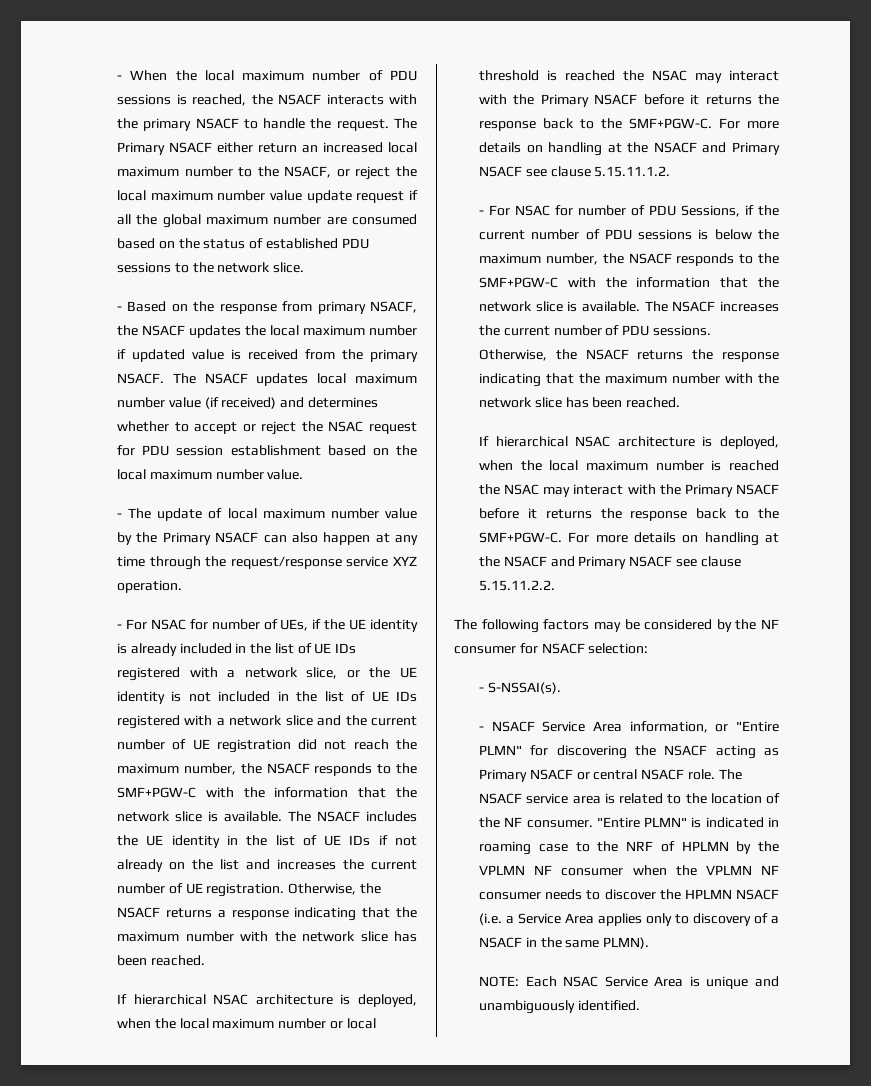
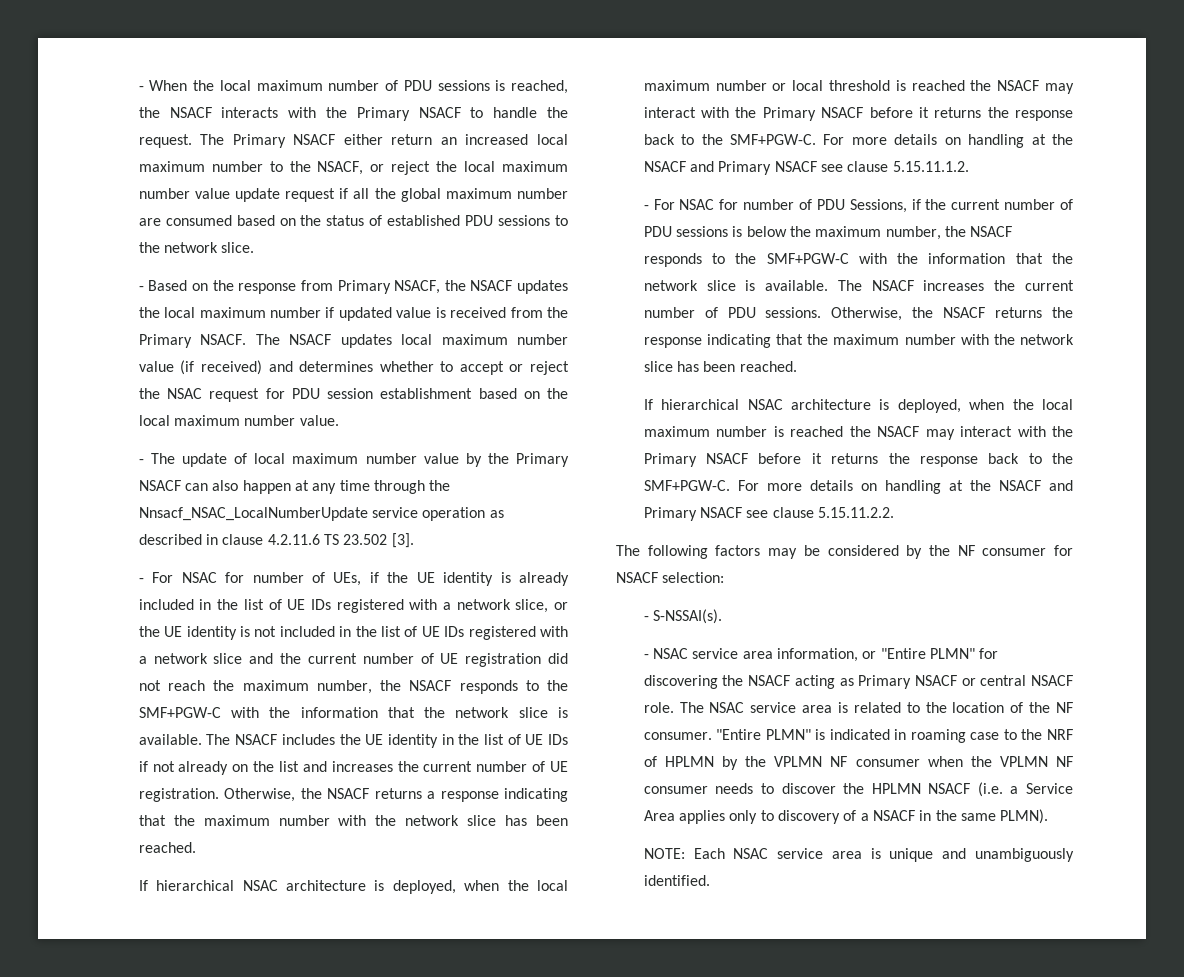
- - When the local maximum number of PDU sessions is reached, the NSACF interacts with the primary NSACF to handle the request.
+ - When the local maximum number of PDU sessions is reached, the NSACF interacts with the Primary NSACF to handle the request.
- - Based on the response from primary NSACF, the NSACF updates the local maximum number if updated value is received from the primary NSACF.
+ - Based on the response from Primary NSACF, the NSACF updates the local maximum number if updated value is received from the Primary NSACF.
- - The update of local maximum number value by the Primary NSACF can also happen at any time through the request/response service XYZ operation.
+ - The update of local maximum number value by the Primary NSACF can also happen at any time through the Nnsacf_NSAC_LocalNumberUpdate service operation as described in clause 4.2.11.6 TS 23.502 [3].
- If hierarchical NSAC architecture is deployed, when the local maximum number or local threshold is reached the NSAC may interact with the Primary NSACF before it returns the response back to the SMF+PGW-C.
+ If hierarchical NSAC architecture is deployed, when the local maximum number or local threshold is reached the NSACF may interact with the Primary NSACF before it returns the response back to the SMF+PGW-C.
- If hierarchical NSAC architecture is deployed, when the local maximum number is reached the NSAC may interact with the Primary NSACF before it returns the response back to the SMF+PGW-C.
+ If hierarchical NSAC architecture is deployed, when the local maximum number is reached the NSACF may interact with the Primary NSACF before it returns the response back to the SMF+PGW-C.
- - NSACF Service Area information, or "Entire PLMN" for discovering the NSACF acting as Primary NSACF or central NSACF role.
+ - NSAC service area information, or "Entire PLMN" for discovering the NSACF acting as Primary NSACF or central NSACF role.
- The NSACF service area is related to the location of the NF consumer.
+ The NSAC service area is related to the location of the NF consumer.
- NOTE: Each NSAC Service Area is unique and unambiguously identified.
+ NOTE: Each NSAC service area is unique and unambiguously identified.

